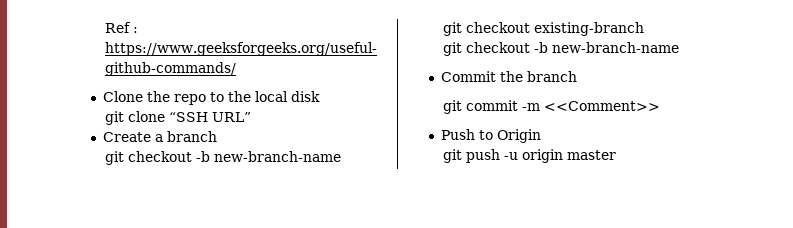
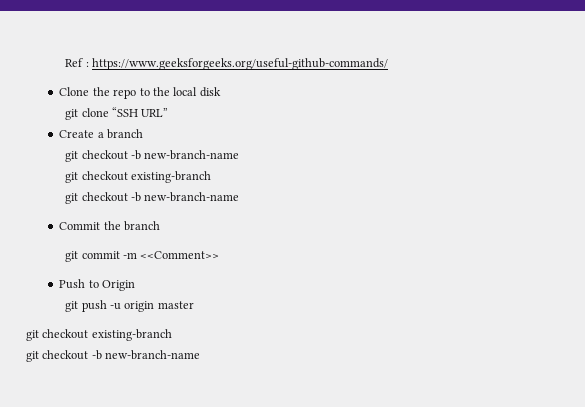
  git push -u origin master
+ git checkout existing-branch
+ git checkout -b new-branch-name

